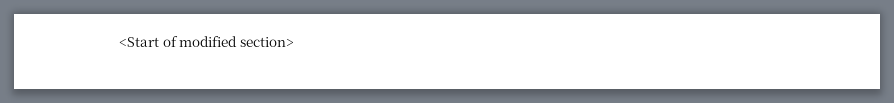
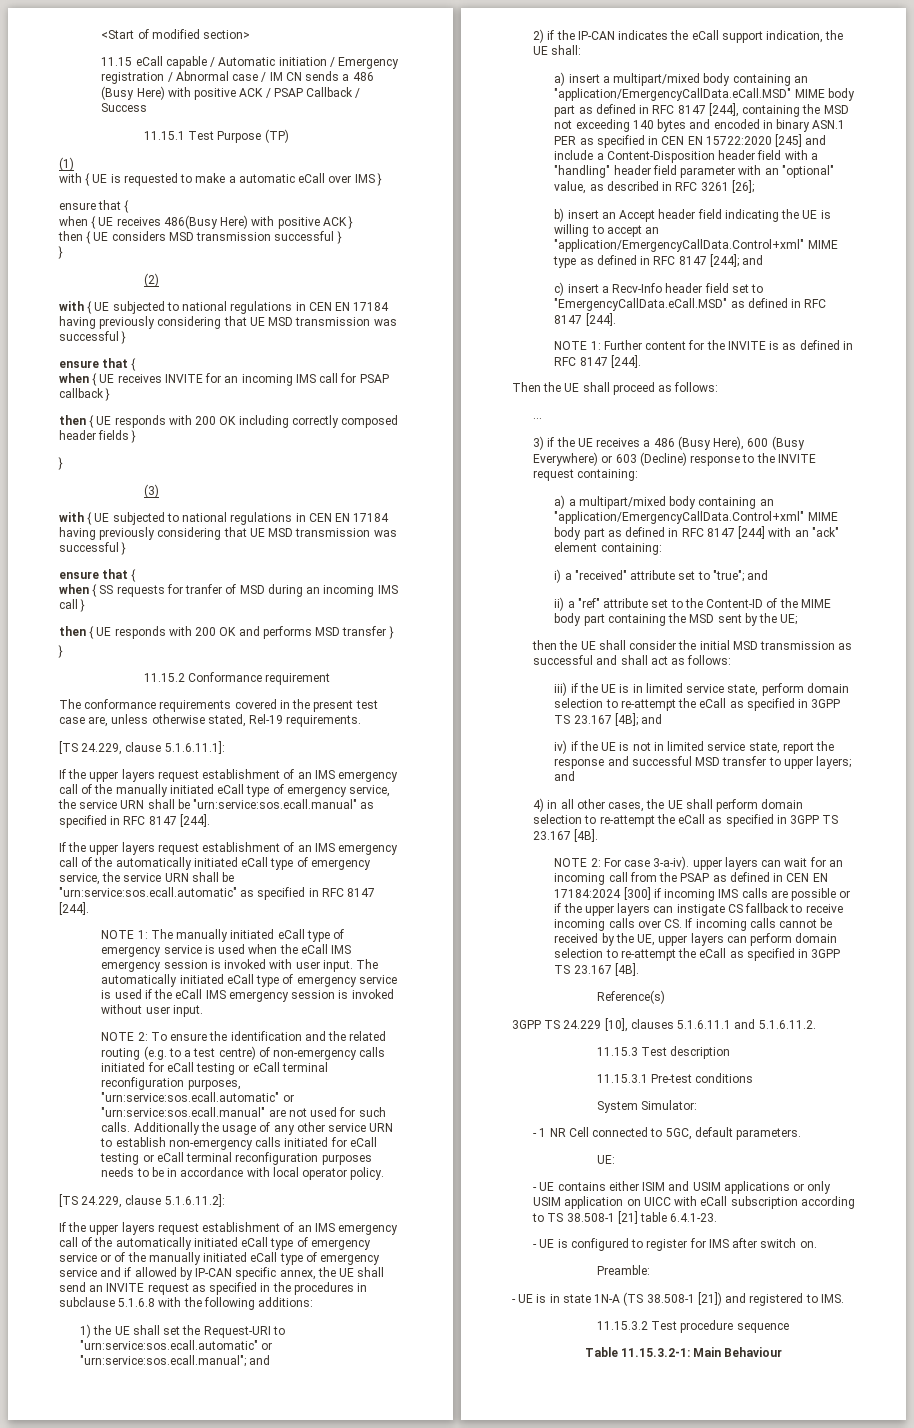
+ 11.15 eCall capable / Automatic initiation / Emergency registration / Abnormal case / IM CN sends a 486 (Busy Here) with positive ACK / PSAP Callback / Success
+ 11.15.1 Test Purpose (TP)
+ (1)
+ with { UE is requested to make a automatic eCall over IMS }
+ ensure that {
+ when { UE receives 486(Busy Here) with positive ACK }
+ then { UE considers MSD transmission successful }
+ }
+ (2)
+ with { UE subjected to national regulations in CEN EN 17184 having previously considering that UE MSD transmission was successful }
+ ensure that {
+ when { UE receives INVITE for an incoming IMS call for PSAP callback }
+ then { UE responds with 200 OK including correctly composed header fields }
+ }
+ (3)
+ with { UE subjected to national regulations in CEN EN 17184 having previously considering that UE MSD transmission was successful }
+ ensure that {
+ when { SS requests for tranfer of MSD during an incoming IMS call }
+ then { UE responds with 200 OK and performs MSD transfer }
+ }
+ 11.15.2 Conformance requirement
+ The conformance requirements covered in the present test case are, unless otherwise stated, Rel-19 requirements.
+ [TS 24.229, clause 5.1.6.11.1]:
+ If the upper layers request establishment of an IMS emergency call of the manually initiated eCall type of emergency service, the service URN shall be "urn:service:sos.ecall.manual" as specified in RFC 8147 [244].
+ If the upper layers request establishment of an IMS emergency call of the automatically initiated eCall type of emergency service, the service URN shall be "urn:service:sos.ecall.automatic" as specified in RFC 8147 [244].
+ NOTE 1: The manually initiated eCall type of emergency service is used when the eCall IMS emergency session is invoked with user input. The automatically initiated eCall type of emergency service is used if the eCall IMS emergency session is invoked without user input.
+ NOTE 2: To ensure the identification and the related routing (e.g. to a test centre) of non-emergency calls initiated for eCall testing or eCall terminal reconfiguration purposes, "urn:service:sos.ecall.automatic" or "urn:service:sos.ecall.manual" are not used for such calls. Additionally the usage of any other service URN to establish non-emergency calls initiated for eCall testing or eCall terminal reconfiguration purposes needs to be in accordance with local operator policy.
+ [TS 24.229, clause 5.1.6.11.2]:
+ If the upper layers request establishment of an IMS emergency call of the automatically initiated eCall type of emergency service or of the manually initiated eCall type of emergency service and if allowed by IP-CAN specific annex, the UE shall send an INVITE request as specified in the procedures in subclause 5.1.6.8 with the following additions:
+ 1) the UE shall set the Request-URI to "urn:service:sos.ecall.automatic" or "urn:service:sos.ecall.manual"; and
+ 2) if the IP-CAN indicates the eCall support indication, the UE shall:
+ a) insert a multipart/mixed body containing an "application/EmergencyCallData.eCall.MSD" MIME body part as defined in RFC 8147 [244], containing the MSD not exceeding 140 bytes and encoded in binary ASN.1 PER as specified in CEN EN 15722:2020 [245] and include a Content-Disposition header field with a "handling" header field parameter with an "optional" value, as described in RFC 3261 [26];
+ b) insert an Accept header field indicating the UE is willing to accept an "application/EmergencyCallData.Control+xml" MIME type as defined in RFC 8147 [244]; and
+ c) insert a Recv-Info header field set to "EmergencyCallData.eCall.MSD" as defined in RFC 8147 [244].
+ NOTE 1: Further content for the INVITE is as defined in RFC 8147 [244].
+ Then the UE shall proceed as follows:
+ …
+ 3) if the UE receives a 486 (Busy Here), 600 (Busy Everywhere) or 603 (Decline) response to the INVITE request containing:
+ a) a multipart/mixed body containing an "application/EmergencyCallData.Control+xml" MIME body part as defined in RFC 8147 [244] with an "ack" element containing:
+ i) a "received" attribute set to "true"; and
+ ii) a "ref" attribute set to the Content-ID of the MIME body part containing the MSD sent by the UE;
+ then the UE shall consider the initial MSD transmission as successful and shall act as follows:
+ iii) if the UE is in limited service state, perform domain selection to re-attempt the eCall as specified in 3GPP TS 23.167 [4B]; and
+ iv) if the UE is not in limited service state, report the response and successful MSD transfer to upper layers; and
+ 4) in all other cases, the UE shall perform domain selection to re-attempt the eCall as specified in 3GPP TS 23.167 [4B].
+ NOTE 2: For case 3-a-iv). upper layers can wait for an incoming call from the PSAP as defined in CEN EN 17184:2024 [300] if incoming IMS calls are possible or if the upper layers can instigate CS fallback to receive incoming calls over CS. If incoming calls cannot be received by the UE, upper layers can perform domain selection to re-attempt the eCall as specified in 3GPP TS 23.167 [4B].
+ Reference(s)
+ 3GPP TS 24.229 [10], clauses 5.1.6.11.1 and 5.1.6.11.2.
+ 11.15.3 Test description
+ 11.15.3.1 Pre-test conditions
+ System Simulator:
+ - 1 NR Cell connected to 5GC, default parameters.
+ UE:
+ - UE contains either ISIM and USIM applications or only USIM application on UICC with eCall subscription according to TS 38.508-1 [21] table 6.4.1-23.
+ - UE is configured to register for IMS after switch on.
+ Preamble:
+ - UE is in state 1N-A (TS 38.508-1 [21]) and registered to IMS.
+ 11.15.3.2 Test procedure sequence
+ Table 11.15.3.2-1: Main Behaviour

